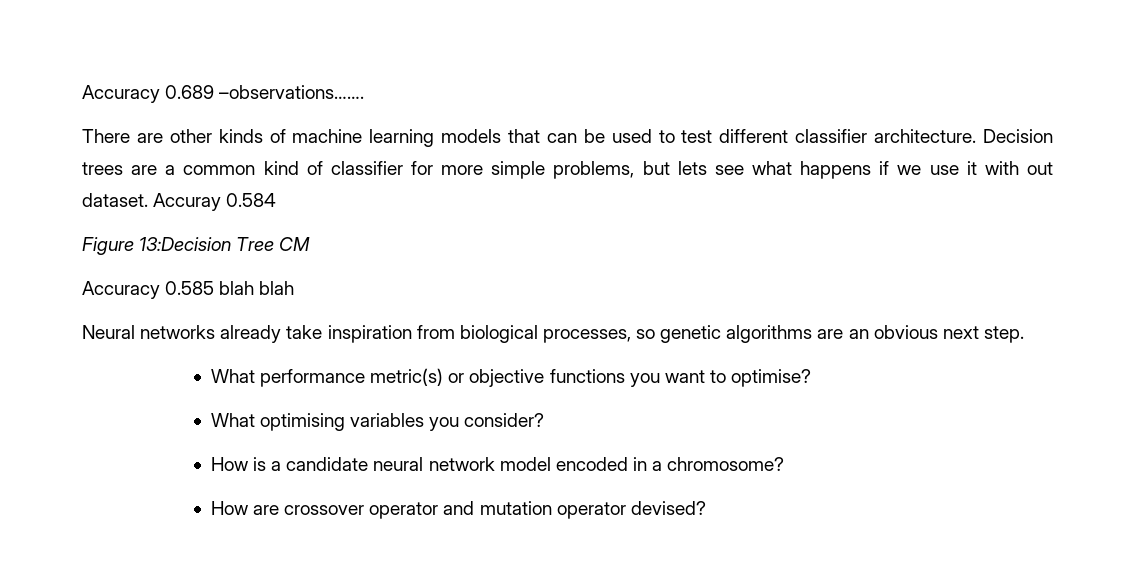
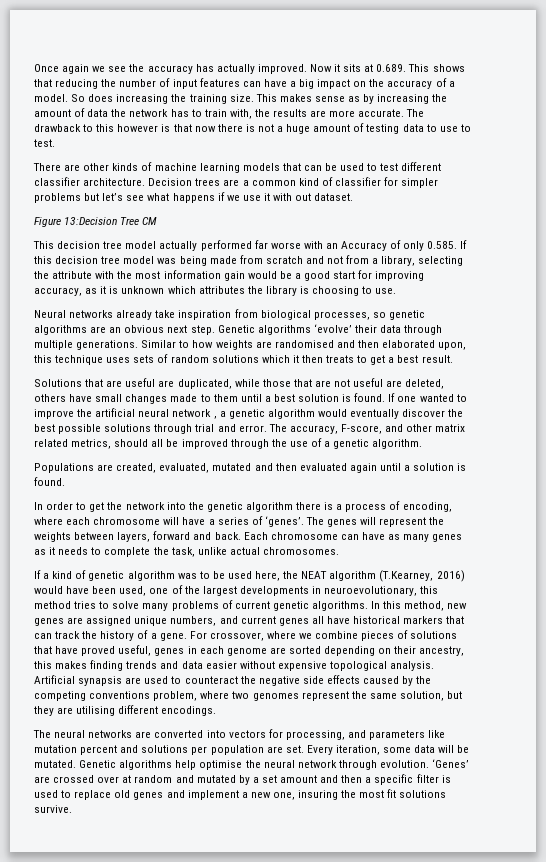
- Accuracy 0.689 –observations…….
+ Once again we see the accuracy has actually improved. Now it sits at 0.689. This shows that reducing the number of input features can have a big impact on the accuracy of a model. So does increasing the training size. This makes sense as by increasing the amount of data the network has to train with, the results are more accurate. The drawback to this however is that now there is not a huge amount of testing data to use to test.
- Decision trees are a common kind of classifier for more simple problems, but lets see what happens if we use it with out dataset. Accuray 0.584
+ Decision trees are a common kind of classifier for simpler problems but let’s see what happens if we use it with out dataset.
- Accuracy 0.585 blah blah
+ This decision tree model actually performed far worse with an Accuracy of only 0.585. If this decision tree model was being made from scratch and not from a library, selecting the attribute with the most information gain would be a good start for improving accuracy, as it is unknown which attributes the library is choosing to use.
- Neural networks already take inspiration from biological processes, so genetic algorithms are an obvious next step.
- What performance metric(s) or objective functions you want to optimise?
- What optimising variables you consider?
- How is a candidate neural network model encoded in a chromosome?
- How are crossover operator and mutation operator devised?
+ Neural networks already take inspiration from biological processes, so genetic algorithms are an obvious next step. Genetic algorithms ‘evolve’ their data through multiple generations. Similar to how weights are randomised and then elaborated upon, this technique uses sets of random solutions which it then treats to get a best result.
+ Solutions that are useful are duplicated, while those that are not useful are deleted, others have small changes made to them until a best solution is found. If one wanted to improve the artificial neural network , a genetic algorithm would eventually discover the best possible solutions through trial and error. The accuracy, F-score, and other matrix related metrics, should all be improved through the use of a genetic algorithm.
+ Populations are created, evaluated, mutated and then evaluated again until a solution is found.
+ In order to get the network into the genetic algorithm there is a process of encoding, where each chromosome will have a series of ‘genes’. The genes will represent the weights between layers, forward and back. Each chromosome can have as many genes as it needs to complete the task, unlike actual chromosomes.
+ If a kind of genetic algorithm was to be used here, the NEAT algorithm (T.Kearney, 2016) would have been used, one of the largest developments in neuroevolutionary, this method tries to solve many problems of current genetic algorithms. In this method, new genes are assigned unique numbers, and current genes all have historical markers that can track the history of a gene. For crossover, where we combine pieces of solutions that have proved useful, genes in each genome are sorted depending on their ancestry, this makes finding trends and data easier without expensive topological analysis. Artificial synapsis are used to counteract the negative side effects caused by the competing conventions problem, where two genomes represent the same solution, but they are utilising different encodings.
+ The neural networks are converted into vectors for processing, and parameters like mutation percent and solutions per population are set. Every iteration, some data will be mutated. Genetic algorithms help optimise the neural network through evolution. ‘Genes’ are crossed over at random and mutated by a set amount and then a specific filter is used to replace old genes and implement a new one, insuring the most fit solutions survive.

